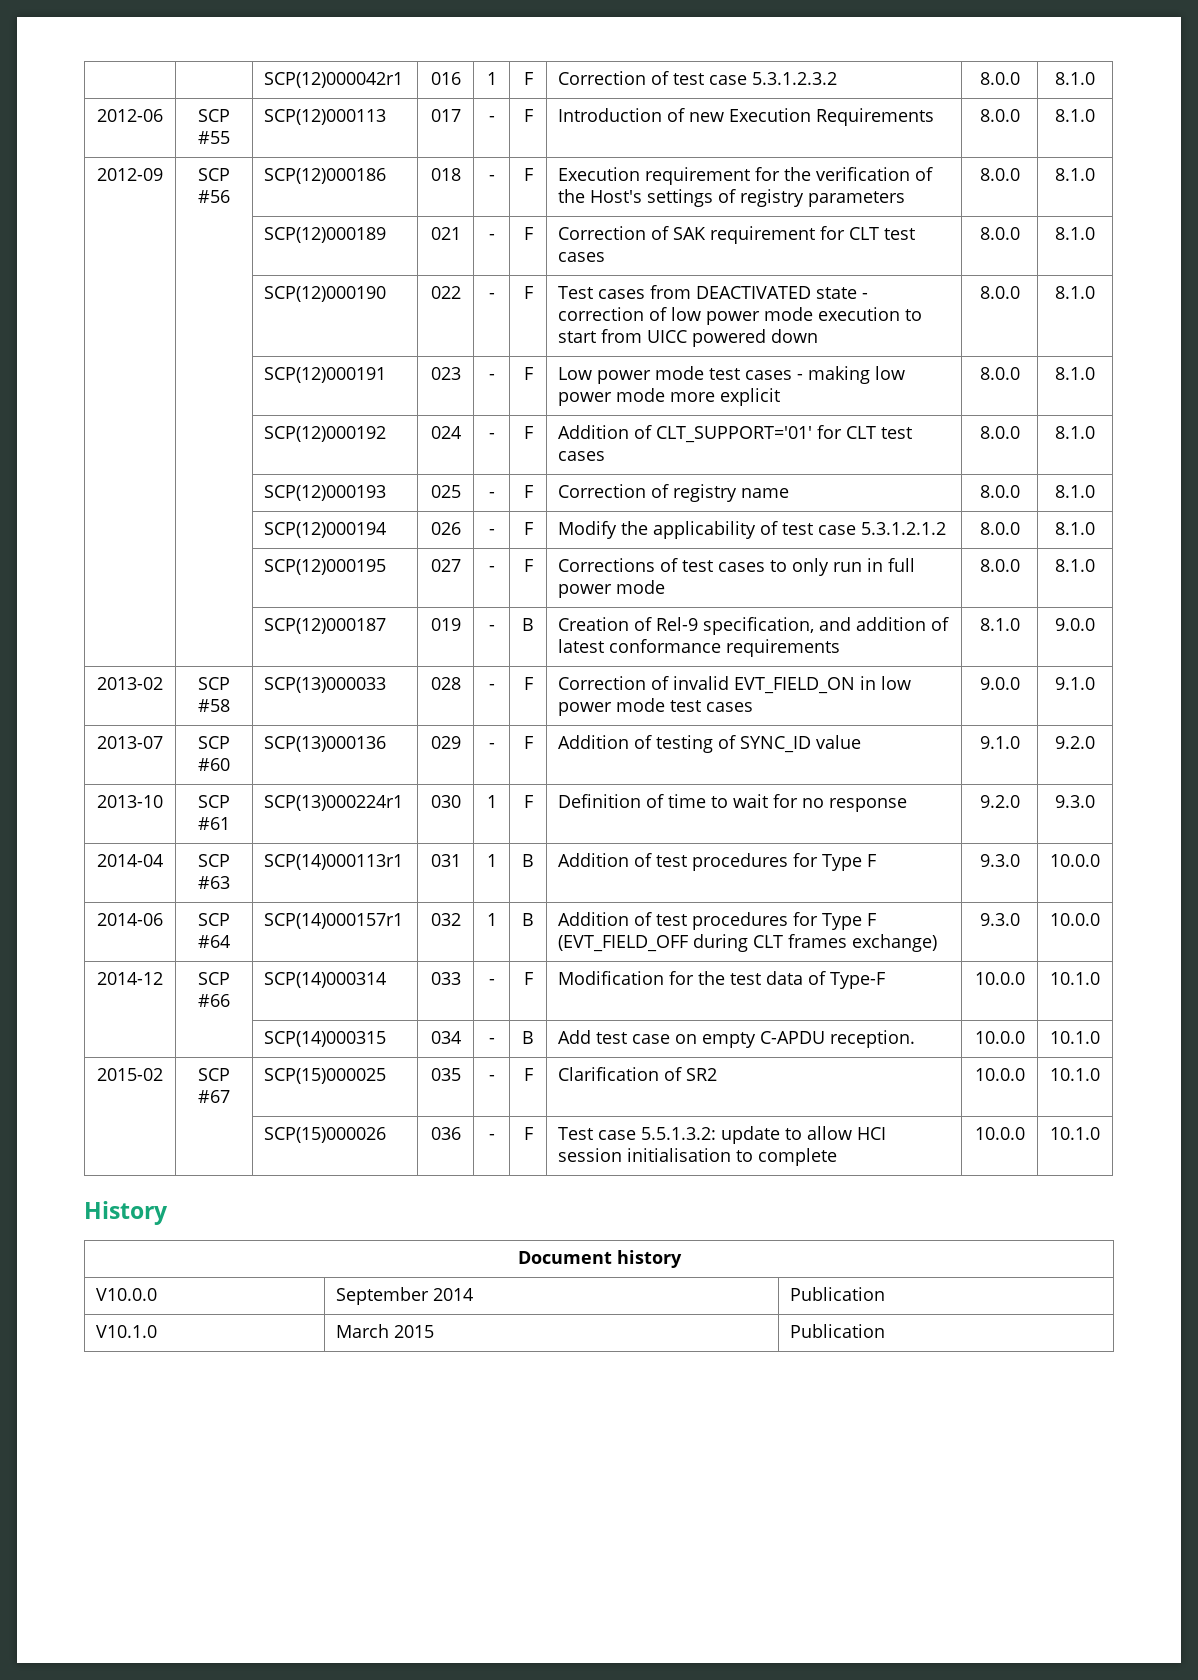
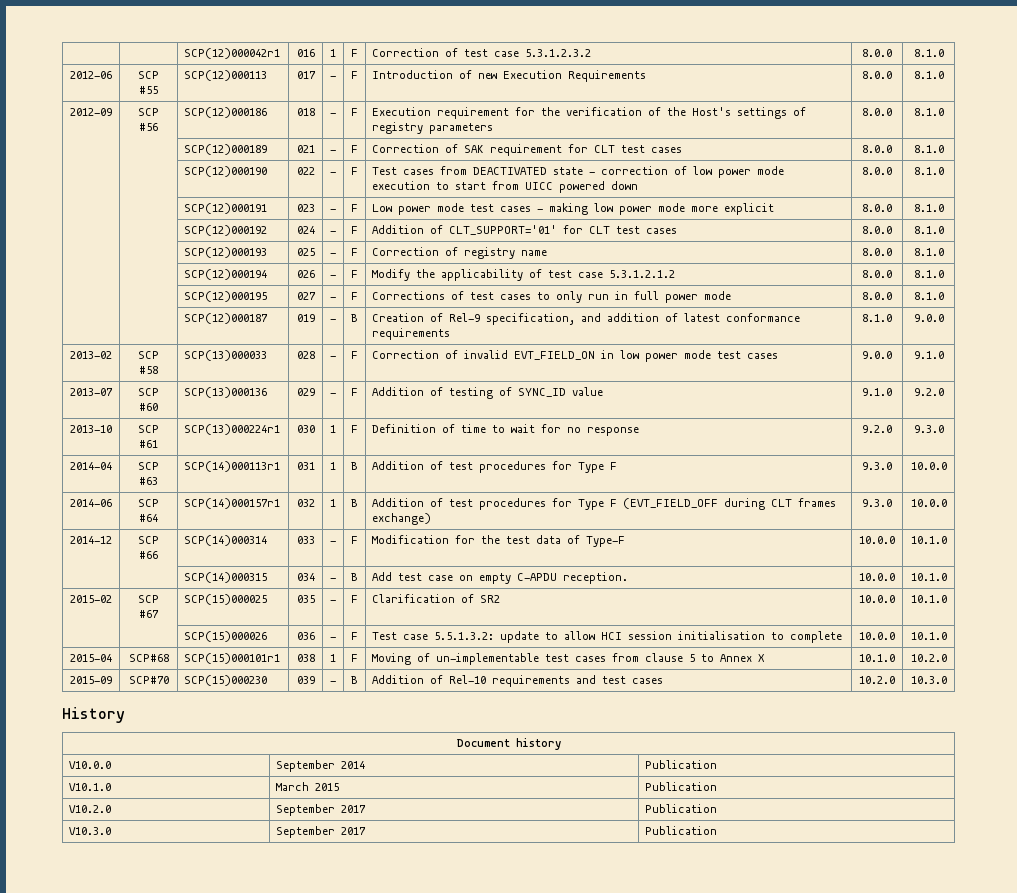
+ 2015-04 | SCP#68 | SCP(15)000101r1 | 038 | 1 | F | Moving of un-implementable test cases from clause 5 to Annex X | 10.1.0 | 10.2.0
+ 2015-09 | SCP#70 | SCP(15)000230 | 039 | - | B | Addition of Rel-10 requirements and test cases | 10.2.0 | 10.3.0
+ V10.2.0 | September 2017 | Publication
+ V10.3.0 | September 2017 | Publication

